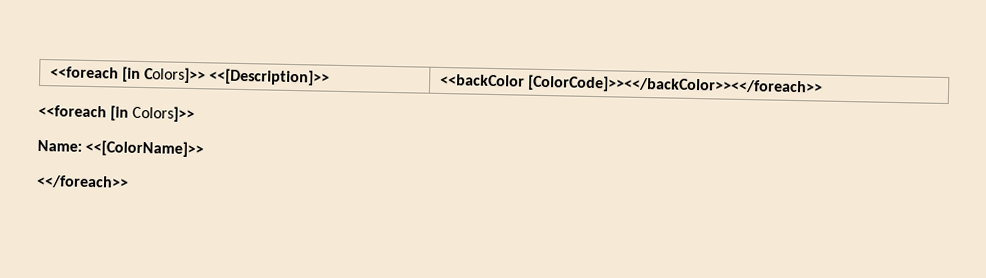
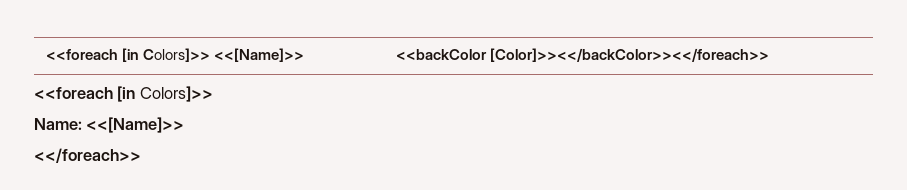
- <<foreach [in Colors]>> <<[Description]>> | <<backColor [ColorCode]>><</backColor>><</foreach>>
+ <<foreach [in Colors]>> <<[Name]>> | <<backColor [Color]>><</backColor>><</foreach>>
- Name: <<[ColorName]>>
+ Name: <<[Name]>>

